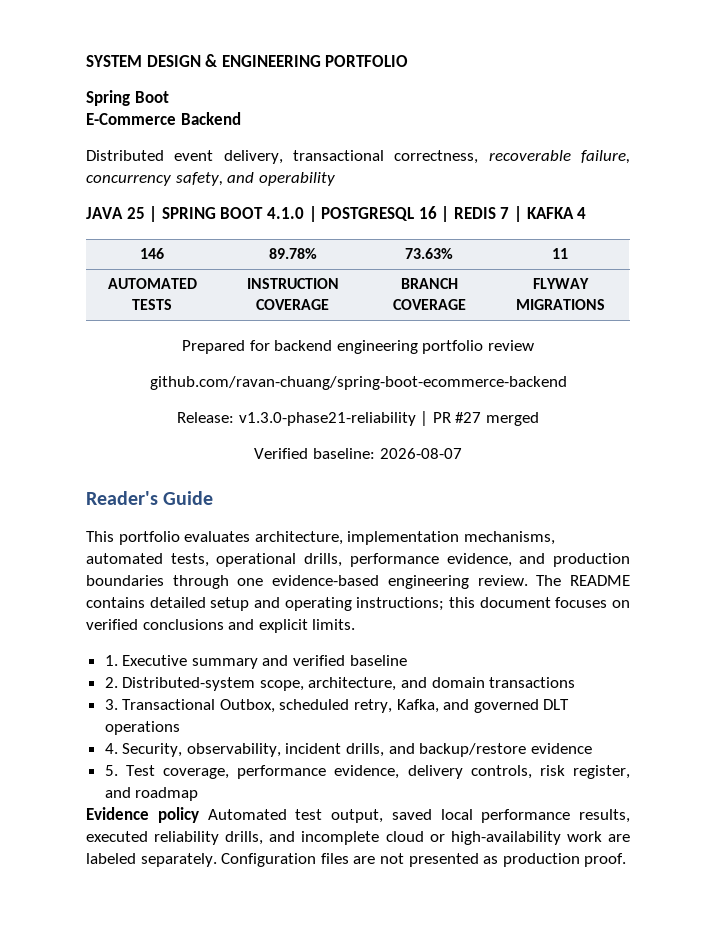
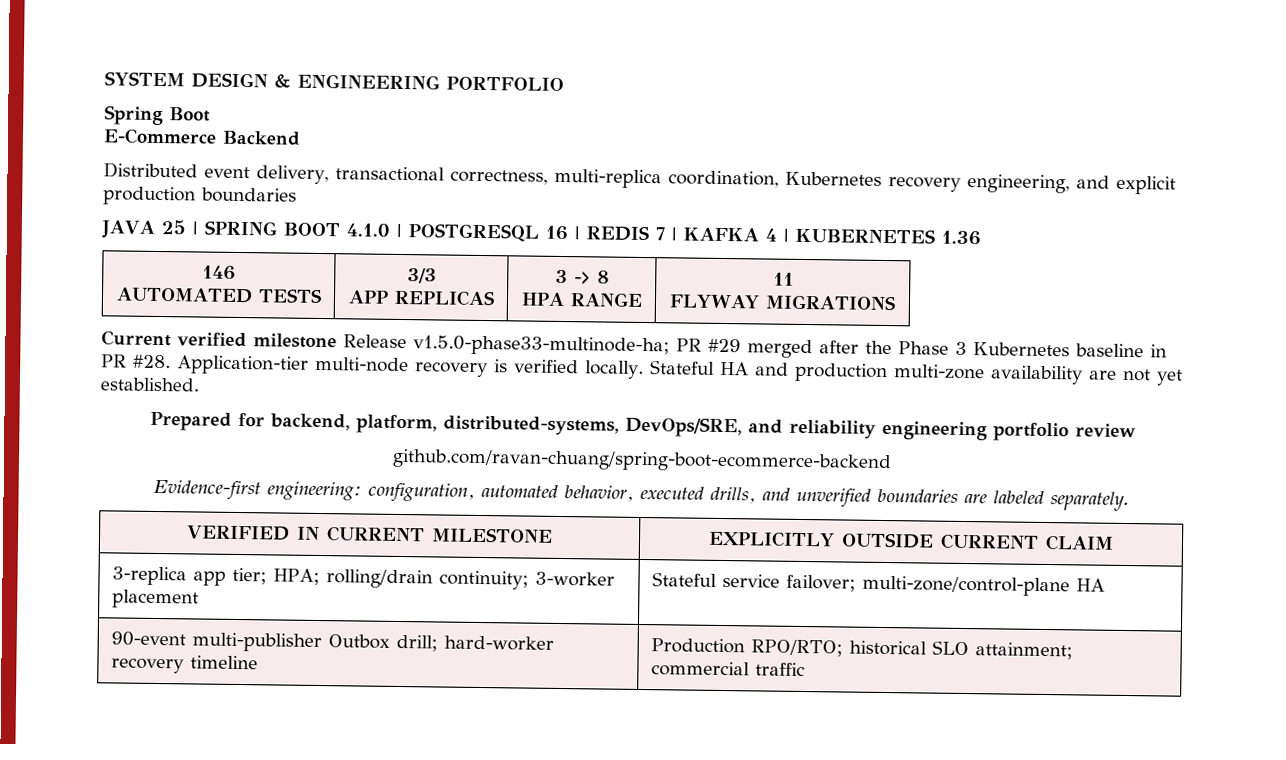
- Distributed event delivery, transactional correctness, recoverable failure, concurrency safety, and operability
+ Distributed event delivery, transactional correctness, multi-replica coordination, Kubernetes recovery engineering, and explicit production boundaries
- JAVA 25 | SPRING BOOT 4.1.0 | POSTGRESQL 16 | REDIS 7 | KAFKA 4
- 146 | 89.78% | 73.63% | 11
- AUTOMATED TESTS | INSTRUCTION COVERAGE | BRANCH COVERAGE | FLYWAY MIGRATIONS
- Prepared for backend engineering portfolio review
+ JAVA 25 | SPRING BOOT 4.1.0 | POSTGRESQL 16 | REDIS 7 | KAFKA 4 | KUBERNETES 1.36
+ 146
+ AUTOMATED TESTS | 3/3
+ APP REPLICAS | 3 -> 8
+ HPA RANGE | 11
+ FLYWAY MIGRATIONS
+ Current verified milestone Release v1.5.0-phase33-multinode-ha; PR #29 merged after the Phase 3 Kubernetes baseline in PR #28. Application-tier multi-node recovery is verified locally. Stateful HA and production multi-zone availability are not yet established.
+ Prepared for backend, platform, distributed-systems, DevOps/SRE, and reliability engineering portfolio review
  github.com/ravan-chuang/spring-boot-ecommerce-backend
- Release: v1.3.0-phase21-reliability | PR #27 merged
- Verified baseline: 2026-08-07
- Reader's Guide
- This portfolio evaluates architecture, implementation mechanisms, automated tests, operational drills, performance evidence, and production boundaries through one evidence-based engineering review. The README contains detailed setup and operating instructions; this document focuses on verified conclusions and explicit limits.
- 1. Executive summary and verified baseline
- 2. Distributed-system scope, architecture, and domain transactions
- 3. Transactional Outbox, scheduled retry, Kafka, and governed DLT operations
- 4. Security, observability, incident drills, and backup/restore evidence
- 5. Test coverage, performance evidence, delivery controls, risk register, and roadmap
- Evidence policy Automated test output, saved local performance results, executed reliability drills, and incomplete cloud or high-availability work are labeled separately. Configuration files are not presented as production proof.
+ Evidence-first engineering: configuration, automated behavior, executed drills, and unverified boundaries are labeled separately.
+ VERIFIED IN CURRENT MILESTONE | EXPLICITLY OUTSIDE CURRENT CLAIM
+ 3-replica app tier; HPA; rolling/drain continuity; 3-worker placement | Stateful service failover; multi-zone/control-plane HA
+ 90-event multi-publisher Outbox drill; hard-worker recovery timeline | Production RPO/RTO; historical SLO attainment; commercial traffic

